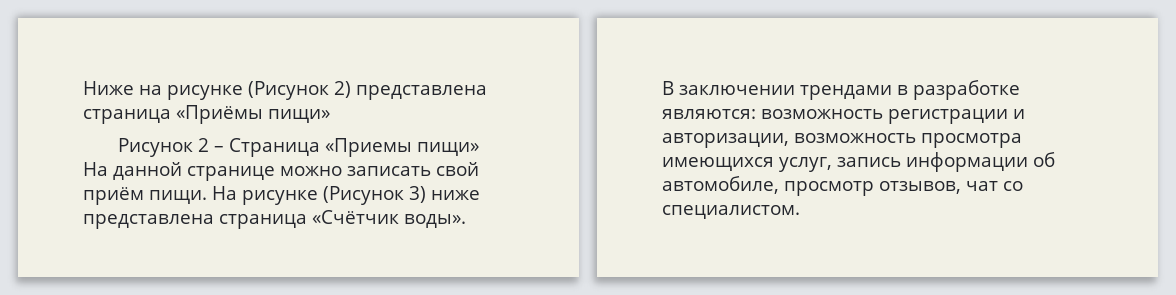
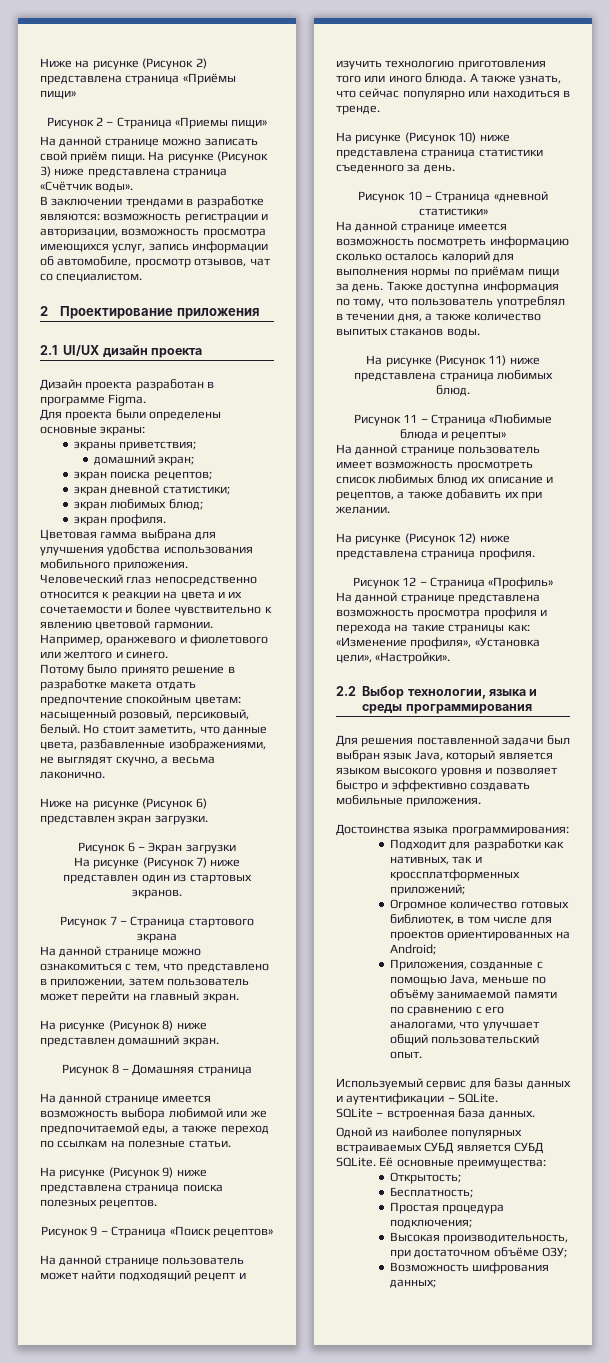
+ 2 Проектирование приложения
+ 2.1 UI/UX дизайн проекта
+ Дизайн проекта разработан в программе Figma.
+ Для проекта были определены основные экраны:
+ экраны приветствия;
+ домашний экран;
+ экран поиска рецептов;
+ экран дневной статистики;
+ экран любимых блюд;
+ экран профиля.
+ Цветовая гамма выбрана для улучшения удобства использования мобильного приложения. Человеческий глаз непосредственно относится к реакции на цвета и их сочетаемости и более чувствительно к явлению цветовой гармонии. Например, оранжевого и фиолетового или желтого и синего.
+ Потому было принято решение в разработке макета отдать предпочтение спокойным цветам: насыщенный розовый, персиковый, белый. Но стоит заметить, что данные цвета, разбавленные изображениями, не выглядят скучно, а весьма лаконично.
+ Ниже на рисунке (Рисунок 6) представлен экран загрузки.
+ Рисунок 6 – Экран загрузки
+ На рисунке (Рисунок 7) ниже представлен один из стартовых экранов.
+ Рисунок 7 – Страница стартового экрана
+ На данной странице можно ознакомиться с тем, что представлено в приложении, затем пользователь может перейти на главный экран.
+ На рисунке (Рисунок 8) ниже представлен домашний экран.
+ Рисунок 8 – Домашняя страница
+ На данной странице имеется возможность выбора любимой или же предпочитаемой еды, а также переход по ссылкам на полезные статьи.
+ На рисунке (Рисунок 9) ниже представлена страница поиска полезных рецептов.
+ Рисунок 9 – Страница «Поиск рецептов»
+ На данной странице пользователь может найти подходящий рецепт и изучить технологию приготовления того или иного блюда. А также узнать, что сейчас популярно или находиться в тренде.
+ На рисунке (Рисунок 10) ниже представлена страница статистики съеденного за день.
+ Рисунок 10 – Страница «дневной статистики»
+ На данной странице имеется возможность посмотреть информацию сколько осталось калорий для выполнения нормы по приёмам пищи за день. Также доступна информация по тому, что пользователь употреблял в течении дня, а также количество выпитых стаканов воды.
+ На рисунке (Рисунок 11) ниже представлена страница любимых блюд.
+ Рисунок 11 – Страница «Любимые блюда и рецепты»
+ На данной странице пользователь имеет возможность просмотреть список любимых блюд их описание и рецептов, а также добавить их при желании.
+ На рисунке (Рисунок 12) ниже представлена страница профиля.
+ Рисунок 12 – Страница «Профиль»
+ На данной странице представлена возможность просмотра профиля и перехода на такие страницы как: «Изменение профиля», «Установка цели», «Настройки».
+ 2.2 Выбор технологии, языка и среды программирования
+ Для решения поставленной задачи был выбран язык Java, который является языком высокого уровня и позволяет быстро и эффективно создавать мобильные приложения.
+ Достоинства языка программирования:
+ Подходит для разработки как нативных, так и кроссплатформенных приложений;
+ Огромное количество готовых библиотек, в том числе для проектов ориентированных на Android;
+ Приложения, созданные с помощью Java, меньше по объёму занимаемой памяти по сравнению с его аналогами, что улучшает общий пользовательский опыт.
+ Используемый сервис для базы данных и аутентификации – SQLite.
+ SQLite – встроенная база данных.
+ Одной из наиболее популярных встраиваемых СУБД является СУБД SQLite. Её основные преимущества:
+ Открытость;
+ Бесплатность;
+ Простая процедура подключения;
+ Высокая производительность, при достаточном объёме ОЗУ;
+ Возможность шифрования данных;

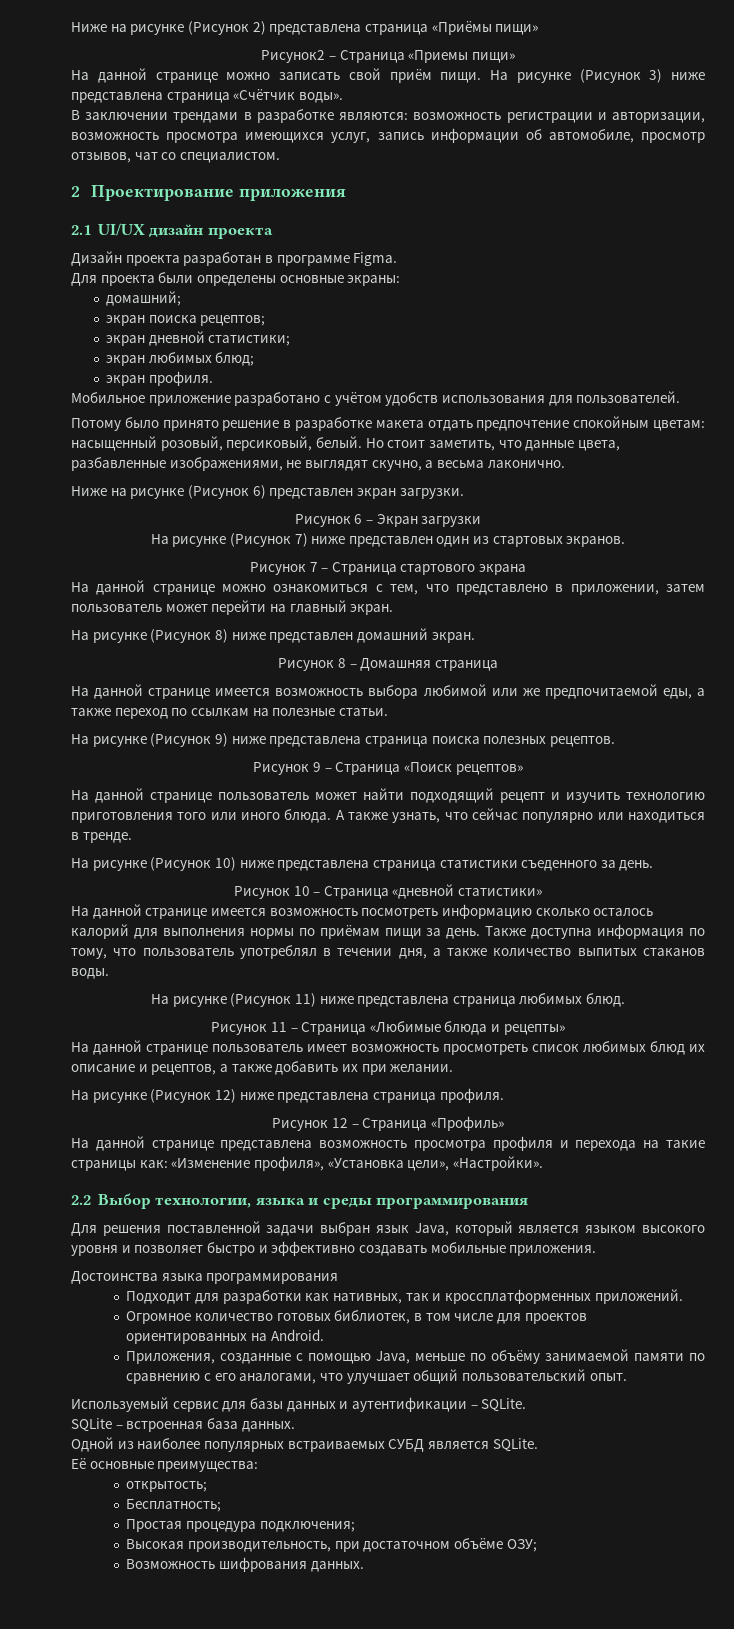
- Рисунок 2 – Страница «Приемы пищи»
+ Рисунок2 – Страница «Приемы пищи»
- экраны приветствия;
- домашний экран;
+ домашний;
- Цветовая гамма выбрана для улучшения удобства использования мобильного приложения. Человеческий глаз непосредственно относится к реакции на цвета и их сочетаемости и более чувствительно к явлению цветовой гармонии. Например, оранжевого и фиолетового или желтого и синего.
+ Мобильное приложение разработано с учётом удобств использования для пользователей.
- Для решения поставленной задачи был выбран язык Java, который является языком высокого уровня и позволяет быстро и эффективно создавать мобильные приложения.
+ Для решения поставленной задачи выбран язык Java, который является языком высокого уровня и позволяет быстро и эффективно создавать мобильные приложения.
- Достоинства языка программирования:
+ Достоинства языка программирования
- Подходит для разработки как нативных, так и кроссплатформенных приложений;
+ Подходит для разработки как нативных, так и кроссплатформенных приложений.
- Огромное количество готовых библиотек, в том числе для проектов ориентированных на Android;
+ Огромное количество готовых библиотек, в том числе для проектов ориентированных на Android.
- Одной из наиболее популярных встраиваемых СУБД является СУБД SQLite. Её основные преимущества:
+ Одной из наиболее популярных встраиваемых СУБД является SQLite.
+ Её основные преимущества:
- Открытость;
+ открытость;
- Возможность шифрования данных;
+ Возможность шифрования данных.

